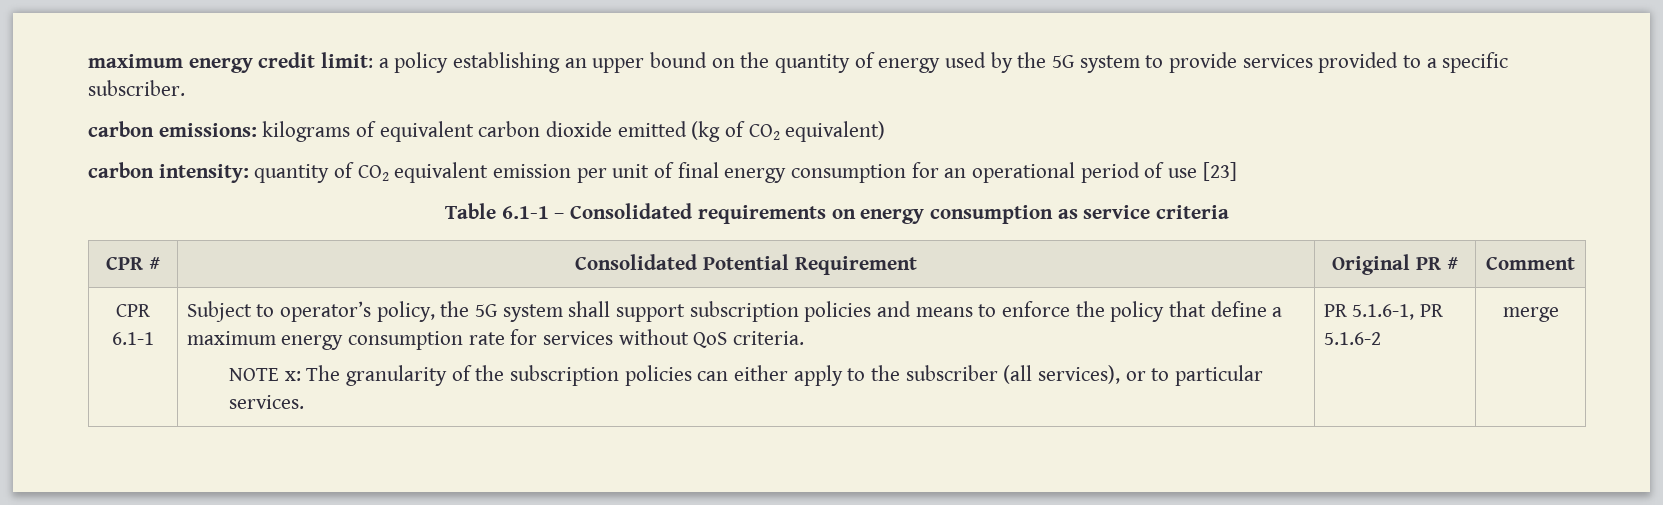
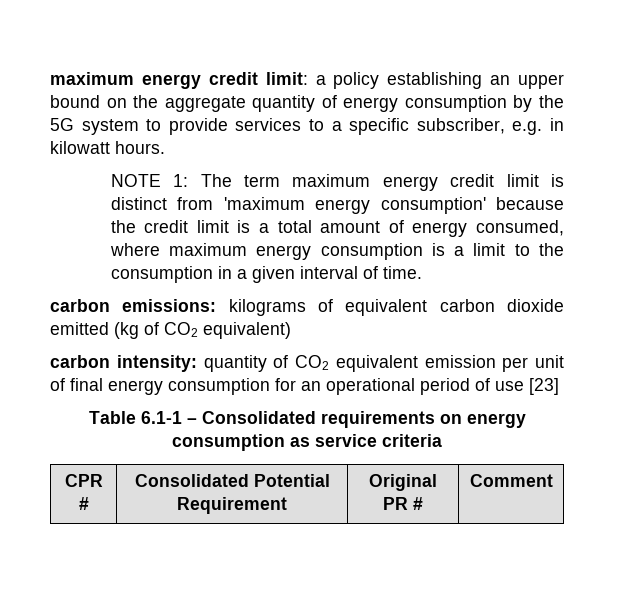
- maximum energy credit limit: a policy establishing an upper bound on the quantity of energy used by the 5G system to provide services provided to a specific subscriber.
+ maximum energy credit limit: a policy establishing an upper bound on the aggregate quantity of energy consumption by the 5G system to provide services to a specific subscriber, e.g. in kilowatt hours.
+ NOTE 1: The term maximum energy credit limit is distinct from 'maximum energy consumption' because the credit limit is a total amount of energy consumed, where maximum energy consumption is a limit to the consumption in a given interval of time.
- CPR 6.1-1 | Subject to operator’s policy, the 5G system shall support subscription policies and means to enforce the policy that define a maximum energy consumption rate for services without QoS criteria.
- NOTE x: The granularity of the subscription policies can either apply to the subscriber (all services), or to particular services. | PR 5.1.6-1, PR 5.1.6-2 | merge

